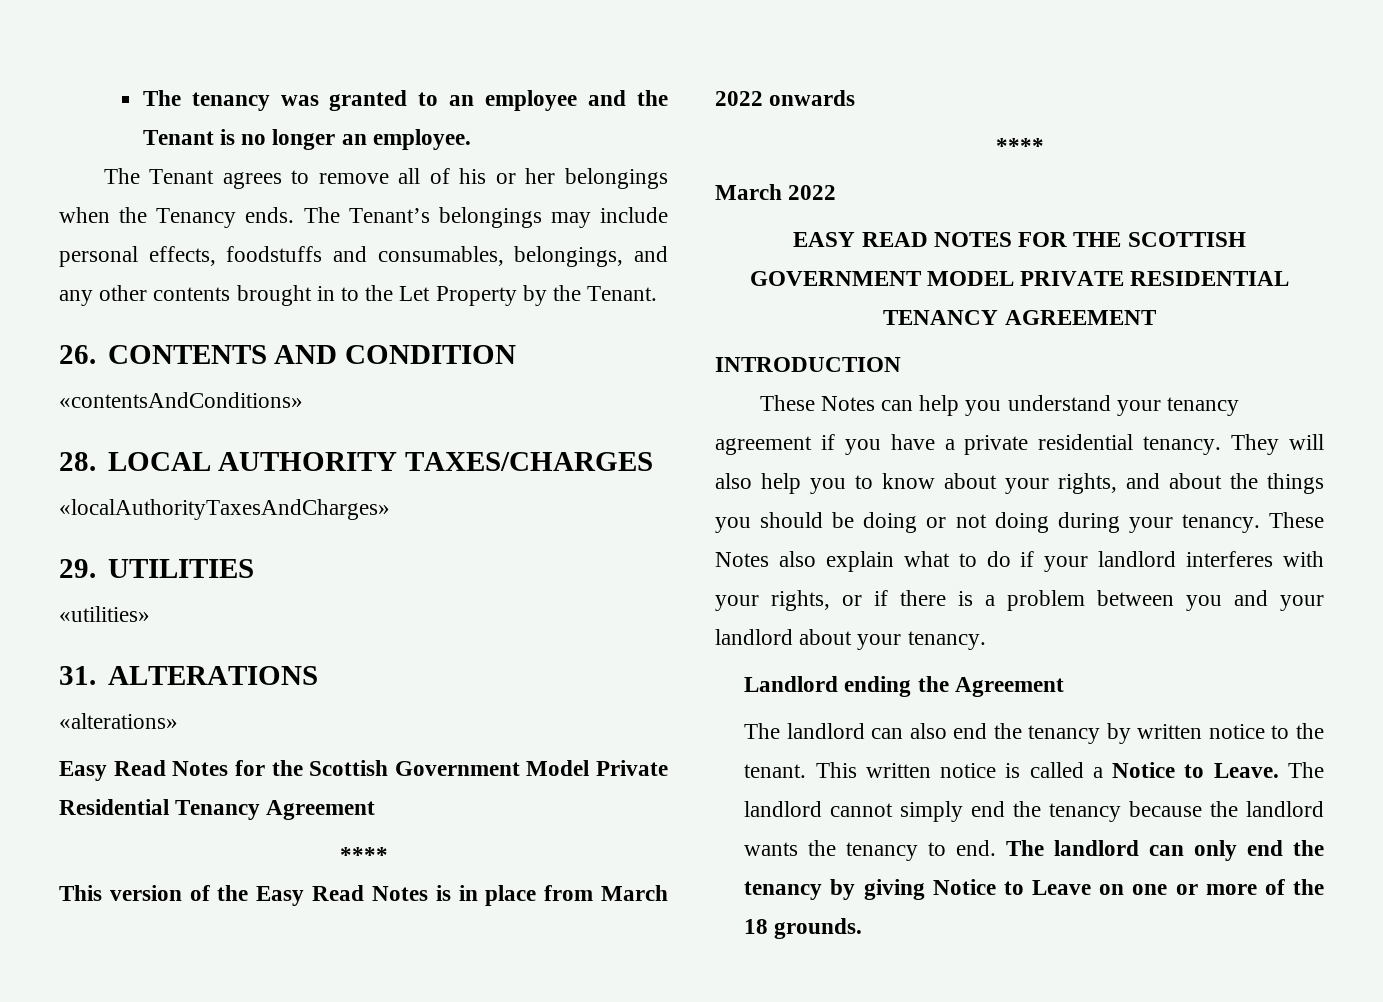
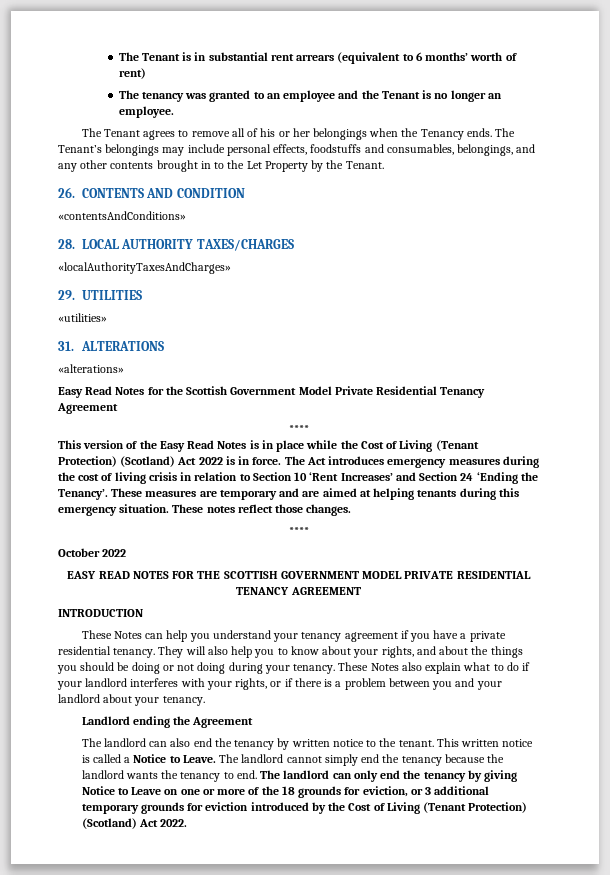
+ The Tenant is in substantial rent arrears (equivalent to 6 months’ worth of rent)
- This version of the Easy Read Notes is in place from March 2022 onwards
+ This version of the Easy Read Notes is in place while the Cost of Living (Tenant Protection) (Scotland) Act 2022 is in force. The Act introduces emergency measures during the cost of living crisis in relation to Section 10 ‘Rent Increases’ and Section 24 ‘Ending the Tenancy’. These measures are temporary and are aimed at helping tenants during this emergency situation. These notes reflect those changes.
  ****
- March 2022
+ October 2022
- The landlord can only end the tenancy by giving Notice to Leave on one or more of the 18 grounds.
+ The landlord can only end the tenancy by giving Notice to Leave on one or more of the 18 grounds for eviction, or 3 additional temporary grounds for eviction introduced by the Cost of Living (Tenant Protection) (Scotland) Act 2022.

